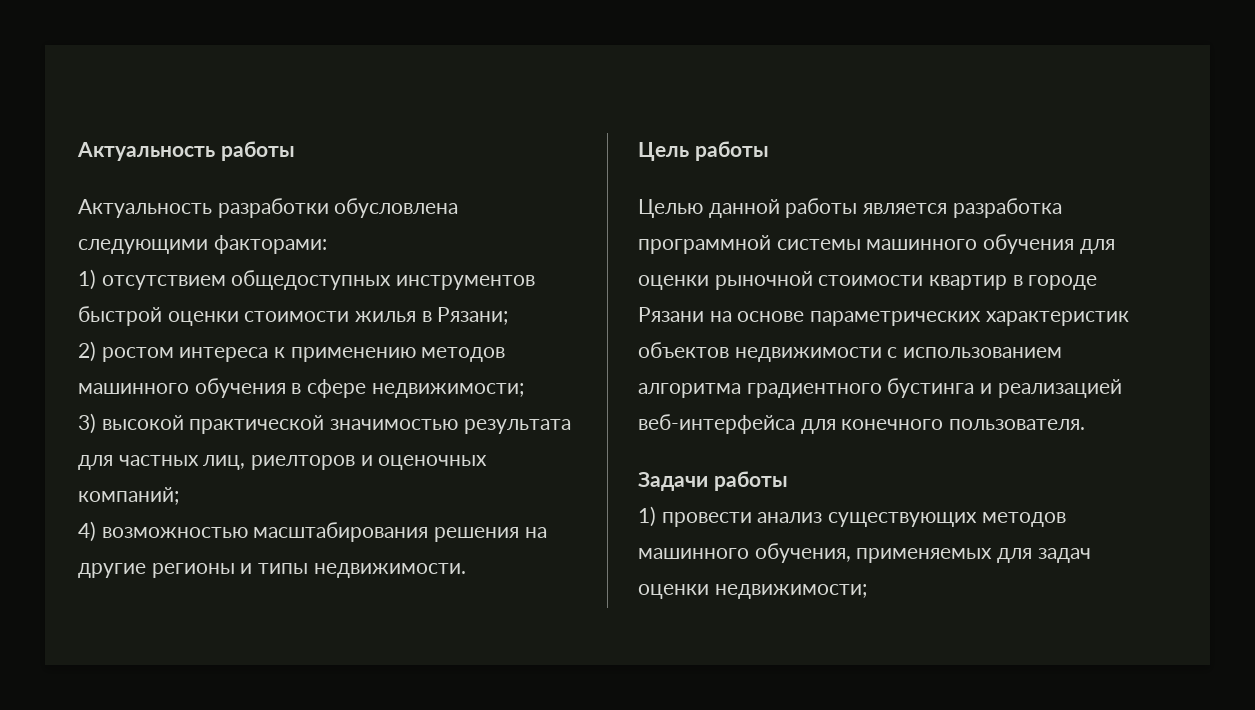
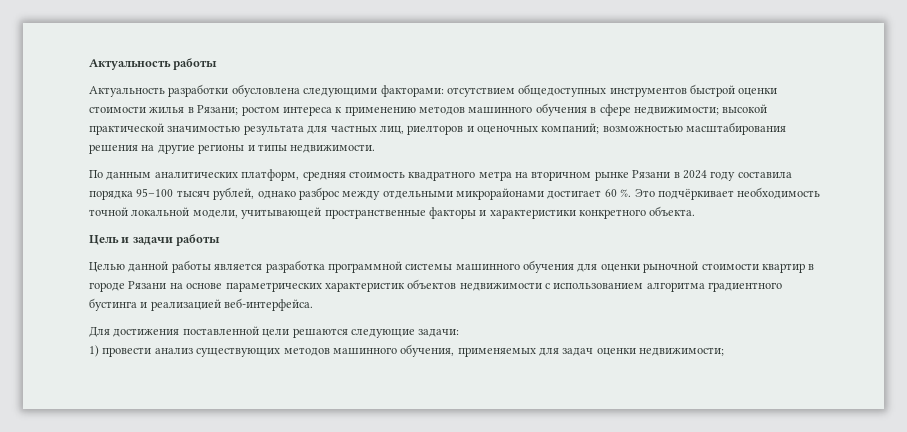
- Актуальность разработки обусловлена следующими факторами:
- 1) отсутствием общедоступных инструментов быстрой оценки стоимости жилья в Рязани;
- 2) ростом интереса к применению методов машинного обучения в сфере недвижимости;
- 3) высокой практической значимостью результата для частных лиц, риелторов и оценочных компаний;
- 4) возможностью масштабирования решения на другие регионы и типы недвижимости.
+ Актуальность разработки обусловлена следующими факторами: отсутствием общедоступных инструментов быстрой оценки стоимости жилья в Рязани; ростом интереса к применению методов машинного обучения в сфере недвижимости; высокой практической значимостью результата для частных лиц, риелторов и оценочных компаний; возможностью масштабирования решения на другие регионы и типы недвижимости.
+ По данным аналитических платформ, средняя стоимость квадратного метра на вторичном рынке Рязани в 2024 году составила порядка 95–100 тысяч рублей, однако разброс между отдельными микрорайонами достигает 60 %. Это подчёркивает необходимость точной локальной модели, учитывающей пространственные факторы и характеристики конкретного объекта.
- Цель работы
+ Цель и задачи работы
- Целью данной работы является разработка программной системы машинного обучения для оценки рыночной стоимости квартир в городе Рязани на основе параметрических характеристик объектов недвижимости с использованием алгоритма градиентного бустинга и реализацией веб-интерфейса для конечного пользователя.
- Задачи работы
+ Целью данной работы является разработка программной системы машинного обучения для оценки рыночной стоимости квартир в городе Рязани на основе параметрических характеристик объектов недвижимости с использованием алгоритма градиентного бустинга и реализацией веб-интерфейса.
+ Для достижения поставленной цели решаются следующие задачи:

